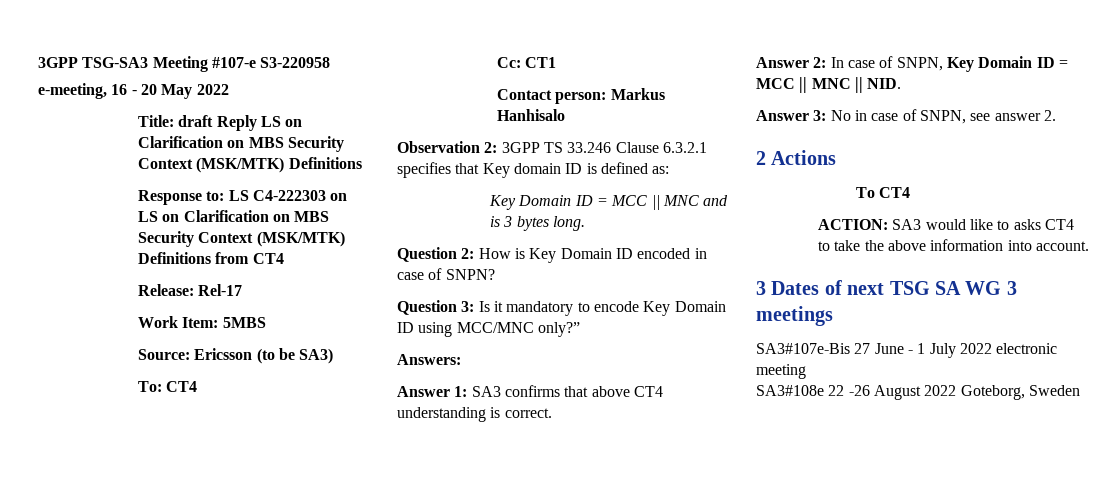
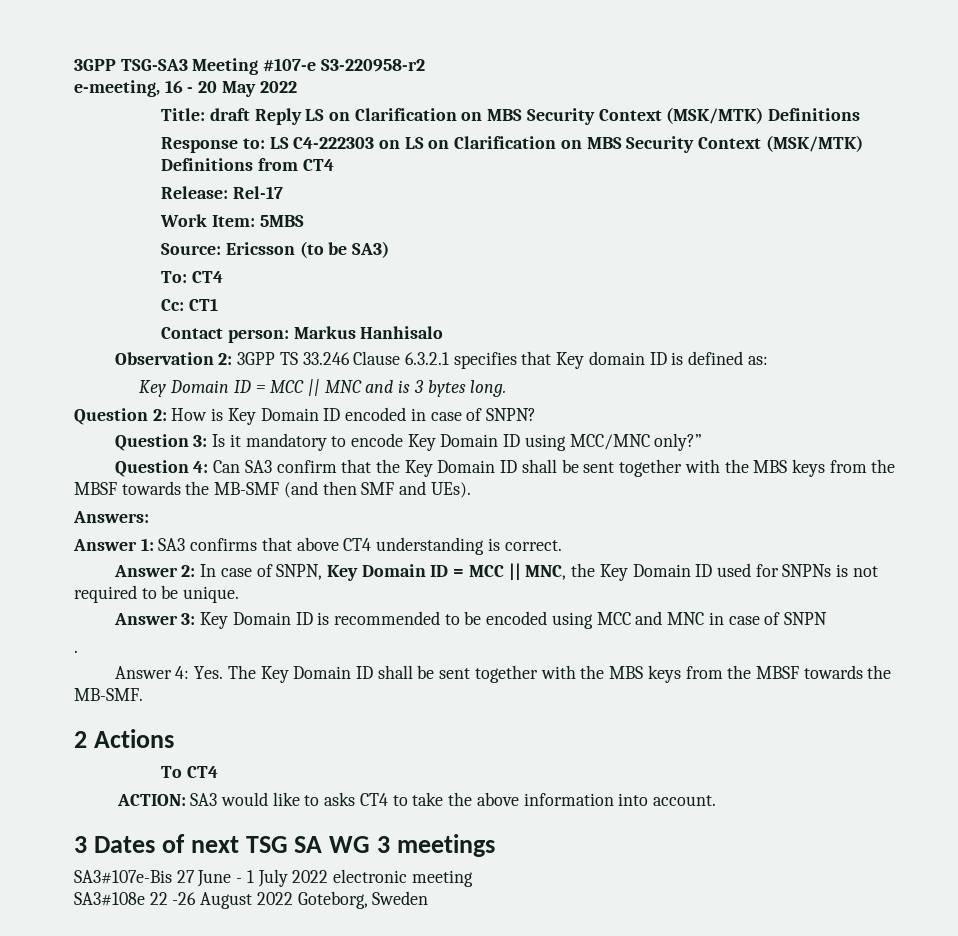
- 3GPP TSG-SA3 Meeting #107-e S3-220958
+ 3GPP TSG-SA3 Meeting #107-e S3-220958-r2
+ Question 4: Can SA3 confirm that the Key Domain ID shall be sent together with the MBS keys from the MBSF towards the MB-SMF (and then SMF and UEs).
- Answer 2: In case of SNPN, Key Domain ID = MCC || MNC || NID.
- Answer 3: No in case of SNPN, see answer 2.
+ Answer 2: In case of SNPN, Key Domain ID = MCC || MNC, the Key Domain ID used for SNPNs is not required to be unique.
+ Answer 3: Key Domain ID is recommended to be encoded using MCC and MNC in case of SNPN
+ .
+ Answer 4: Yes. The Key Domain ID shall be sent together with the MBS keys from the MBSF towards the MB-SMF.

